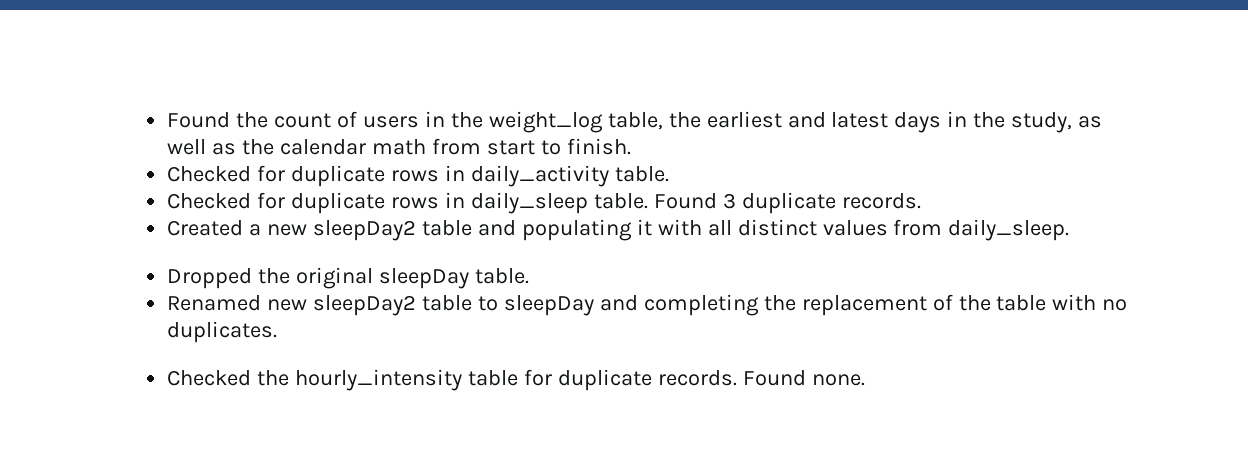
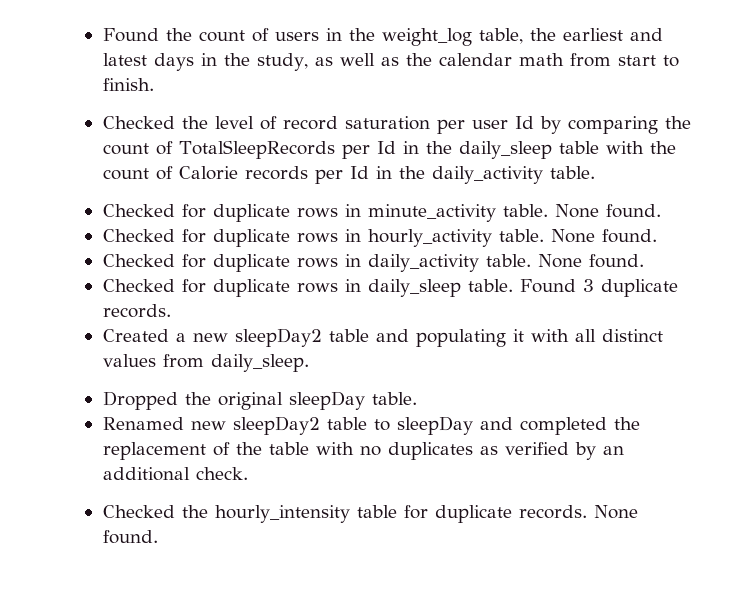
+ Checked the level of record saturation per user Id by comparing the count of TotalSleepRecords per Id in the daily_sleep table with the count of Calorie records per Id in the daily_activity table.
+ Checked for duplicate rows in minute_activity table. None found.
+ Checked for duplicate rows in hourly_activity table. None found.
- Checked for duplicate rows in daily_activity table.
+ Checked for duplicate rows in daily_activity table. None found.
- Renamed new sleepDay2 table to sleepDay and completing the replacement of the table with no duplicates.
+ Renamed new sleepDay2 table to sleepDay and completed the replacement of the table with no duplicates as verified by an additional check.
- Checked the hourly_intensity table for duplicate records. Found none.
+ Checked the hourly_intensity table for duplicate records. None found.

